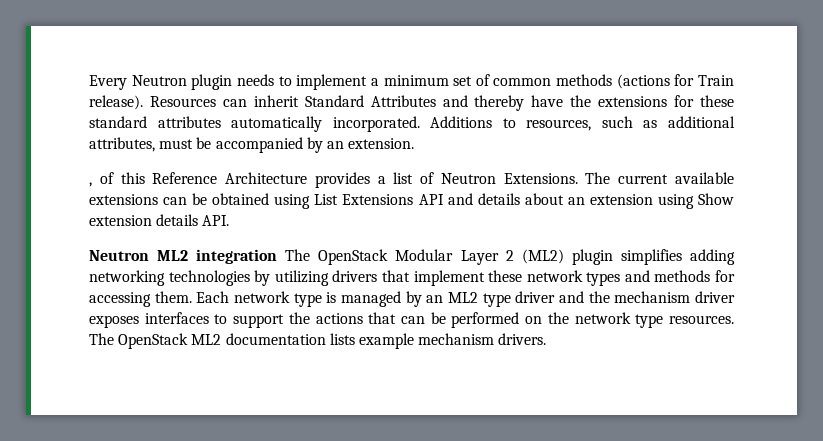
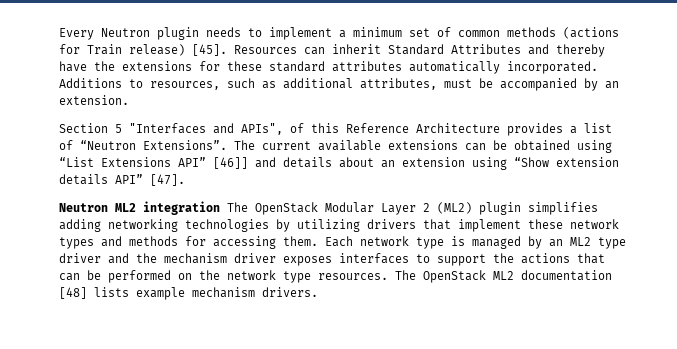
- Every Neutron plugin needs to implement a minimum set of common methods (actions for Train release).
+ Every Neutron plugin needs to implement a minimum set of common methods (actions for Train release) [45].
- , of this Reference Architecture provides a list of Neutron Extensions.
+ Section 5 "Interfaces and APIs", of this Reference Architecture provides a list of “Neutron Extensions”.
- The current available extensions can be obtained using List Extensions API and details about an extension using Show extension details API.
+ The current available extensions can be obtained using “List Extensions API” [46]] and details about an extension using “Show extension details API” [47].
- The OpenStack ML2 documentation lists example mechanism drivers.
+ The OpenStack ML2 documentation [48] lists example mechanism drivers.

